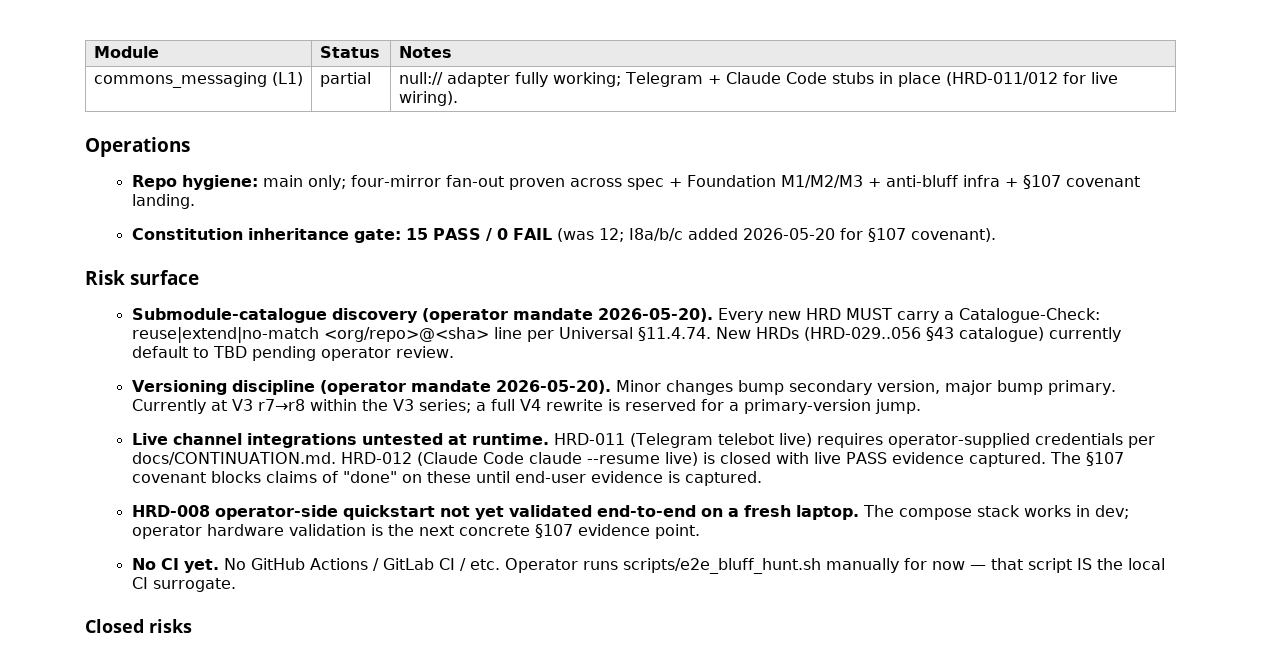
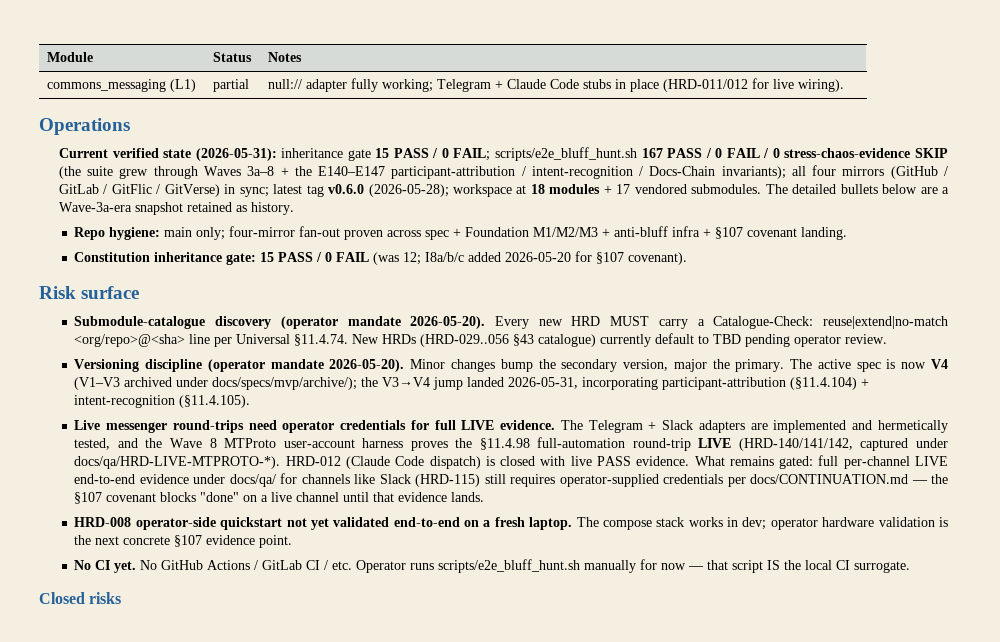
+ Current verified state (2026-05-31): inheritance gate 15 PASS / 0 FAIL; scripts/e2e_bluff_hunt.sh 167 PASS / 0 FAIL / 0 stress-chaos-evidence SKIP (the suite grew through Waves 3a–8 + the E140–E147 participant-attribution / intent-recognition / Docs-Chain invariants); all four mirrors (GitHub / GitLab / GitFlic / GitVerse) in sync; latest tag v0.6.0 (2026-05-28); workspace at 18 modules + 17 vendored submodules. The detailed bullets below are a Wave-3a-era snapshot retained as history.
- Minor changes bump secondary version, major bump primary. Currently at V3 r7→r8 within the V3 series; a full V4 rewrite is reserved for a primary-version jump.
- Live channel integrations untested at runtime. HRD-011 (Telegram telebot live) requires operator-supplied credentials per docs/CONTINUATION.md. HRD-012 (Claude Code claude --resume live) is closed with live PASS evidence captured. The §107 covenant blocks claims of "done" on these until end-user evidence is captured.
+ Minor changes bump the secondary version, major the primary. The active spec is now V4 (V1–V3 archived under docs/specs/mvp/archive/); the V3→V4 jump landed 2026-05-31, incorporating participant-attribution (§11.4.104) + intent-recognition (§11.4.105).
+ Live messenger round-trips need operator credentials for full LIVE evidence. The Telegram + Slack adapters are implemented and hermetically tested, and the Wave 8 MTProto user-account harness proves the §11.4.98 full-automation round-trip LIVE (HRD-140/141/142, captured under docs/qa/HRD-LIVE-MTPROTO-*). HRD-012 (Claude Code dispatch) is closed with live PASS evidence. What remains gated: full per-channel LIVE end-to-end evidence under docs/qa/ for channels like Slack (HRD-115) still requires operator-supplied credentials per docs/CONTINUATION.md — the §107 covenant blocks "done" on a live channel until that evidence lands.

